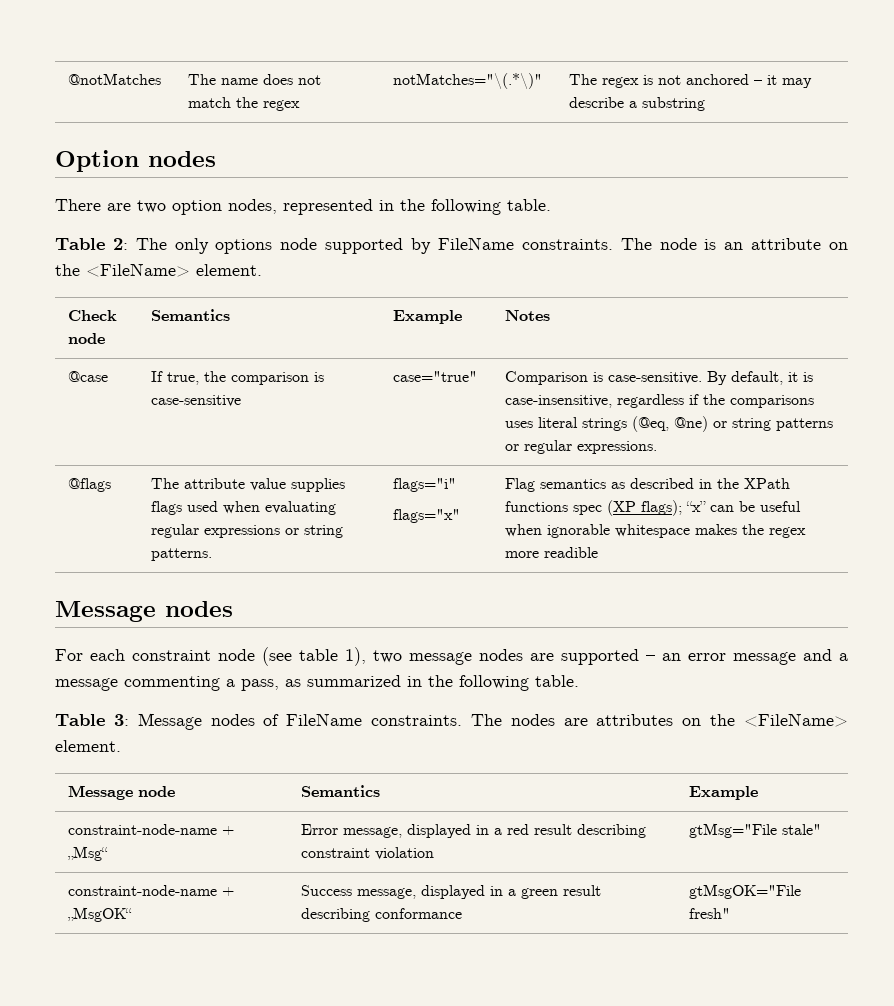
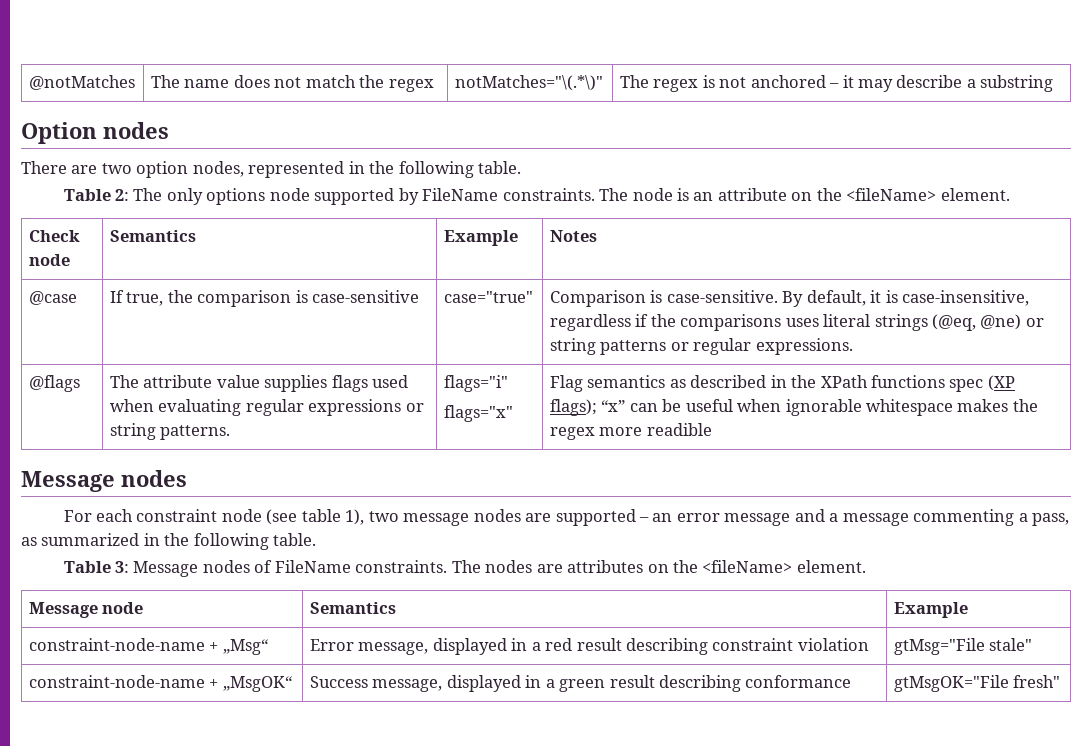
- The node is an attribute on the <FileName> element.
+ The node is an attribute on the <fileName> element.
- The nodes are attributes on the <FileName> element.
+ The nodes are attributes on the <fileName> element.

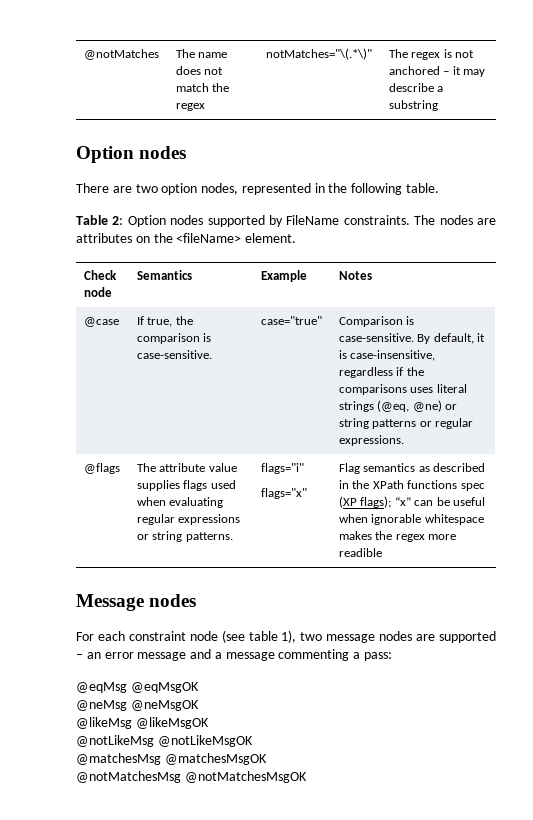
- Table 2: The only options node supported by FileName constraints.
+ Table 2: Option nodes supported by FileName constraints.
- The node is an attribute on the <fileName> element.
+ The nodes are attributes on the <fileName> element.
- @case | If true, the comparison is case-sensitive | case="true" | Comparison is case-sensitive. By default, it is case-insensitive, regardless if the comparisons uses literal strings (@eq, @ne) or string patterns or regular expressions.
+ @case | If true, the comparison is case-sensitive. | case="true" | Comparison is case-sensitive. By default, it is case-insensitive, regardless if the comparisons uses literal strings (@eq, @ne) or string patterns or regular expressions.
- For each constraint node (see table 1), two message nodes are supported – an error message and a message commenting a pass, as summarized in the following table.
- Table 3: Message nodes of FileName constraints. The nodes are attributes on the <fileName> element.
- Message node | Semantics | Example
- constraint-node-name + „Msg“ | Error message, displayed in a red result describing constraint violation | gtMsg="File stale"
- constraint-node-name + „MsgOK“ | Success message, displayed in a green result describing conformance | gtMsgOK="File fresh"
+ For each constraint node (see table 1), two message nodes are supported – an error message and a message commenting a pass:
+ @eqMsg @eqMsgOK
+ @neMsg @neMsgOK
+ @likeMsg @likeMsgOK
+ @notLikeMsg @notLikeMsgOK
+ @matchesMsg @matchesMsgOK
+ @notMatchesMsg @notMatchesMsgOK

